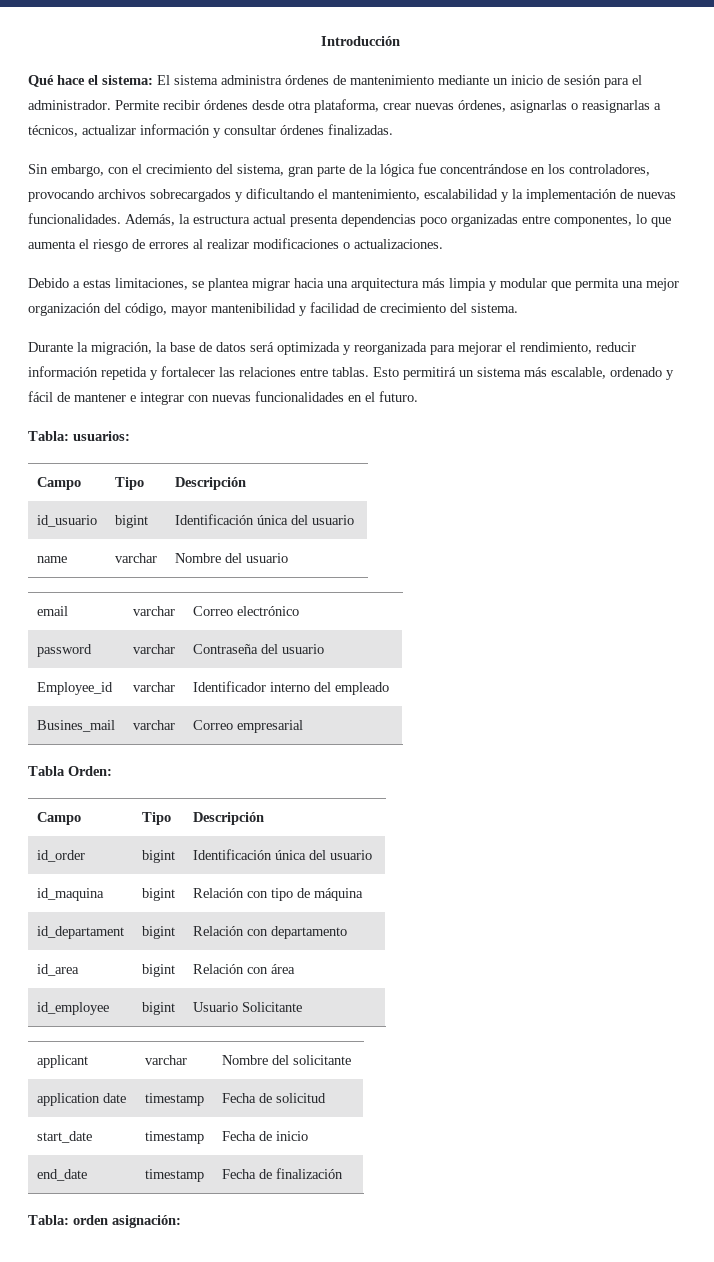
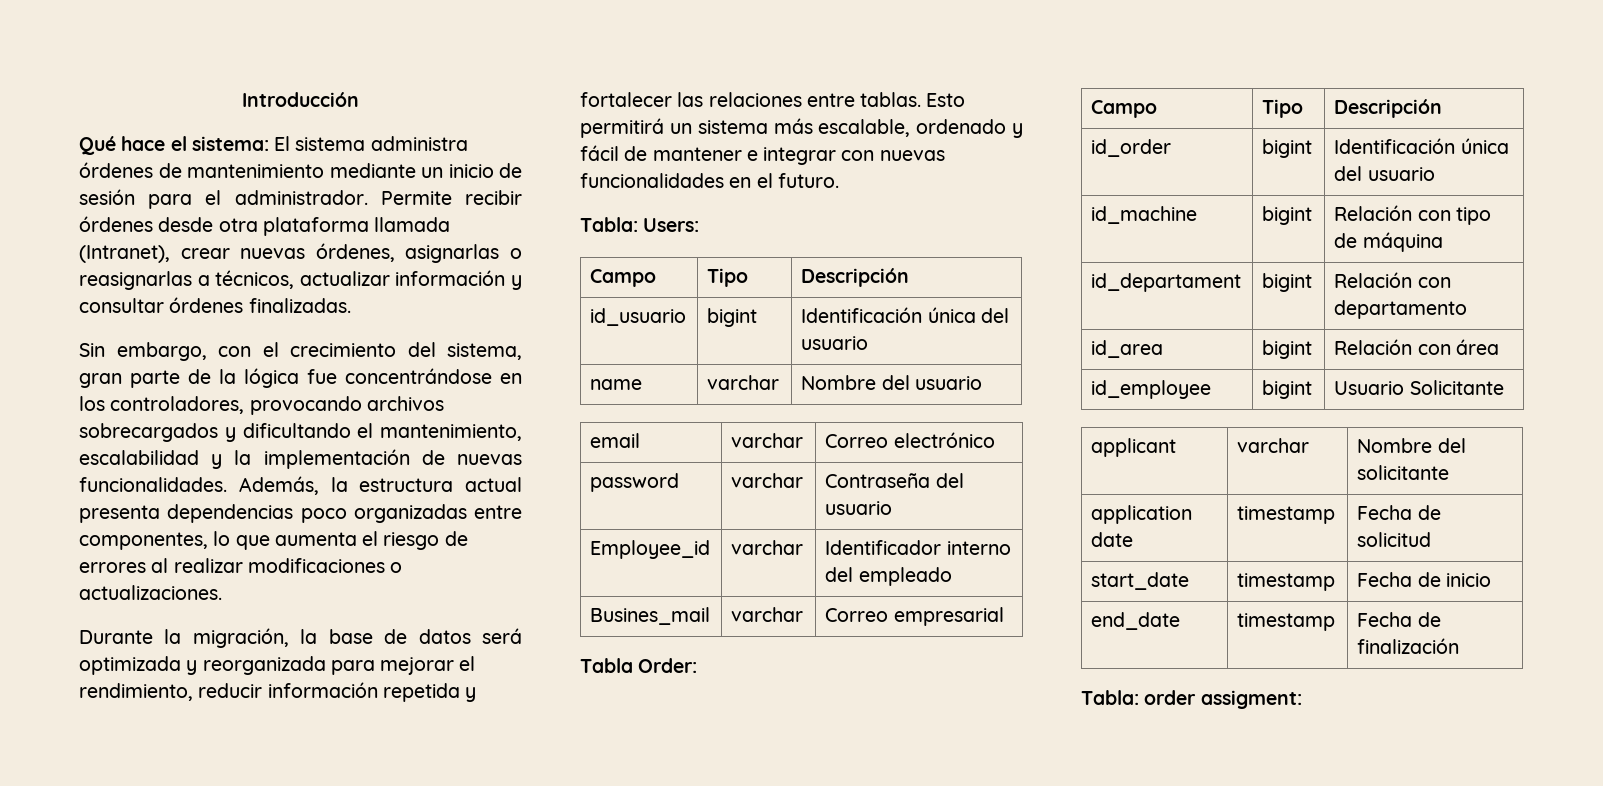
- Permite recibir órdenes desde otra plataforma, crear nuevas órdenes, asignarlas o reasignarlas a técnicos, actualizar información y consultar órdenes finalizadas.
+ Permite recibir órdenes desde otra plataforma llamada (Intranet), crear nuevas órdenes, asignarlas o reasignarlas a técnicos, actualizar información y consultar órdenes finalizadas.
- Debido a estas limitaciones, se plantea migrar hacia una arquitectura más limpia y modular que permita una mejor organización del código, mayor mantenibilidad y facilidad de crecimiento del sistema.
- Tabla: usuarios:
+ Tabla: Users:
- Tabla Orden:
+ Tabla Order:
- id_maquina | bigint | Relación con tipo de máquina
+ id_machine | bigint | Relación con tipo de máquina
- Tabla: orden asignación:
+ Tabla: order assigment:

